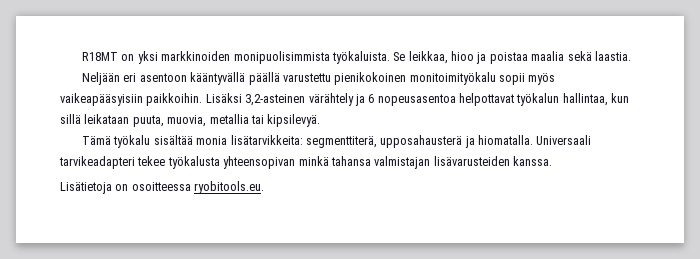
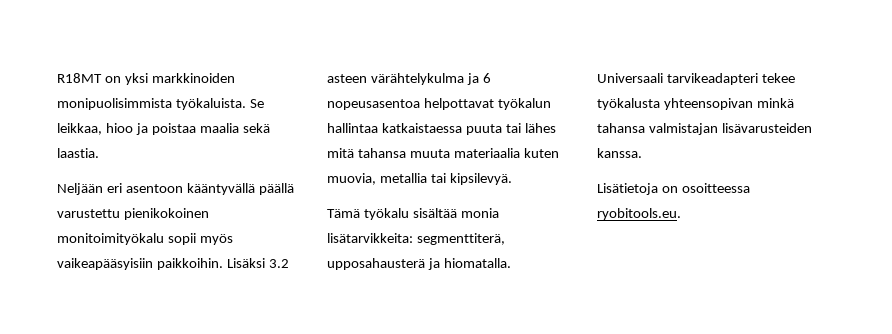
- Lisäksi 3,2-asteinen värähtely ja 6 nopeusasentoa helpottavat työkalun hallintaa, kun sillä leikataan puuta, muovia, metallia tai kipsilevyä.
+ Lisäksi 3.2 asteen värähtelykulma ja 6 nopeusasentoa helpottavat työkalun hallintaa katkaistaessa puuta tai lähes mitä tahansa muuta materiaalia kuten muovia, metallia tai kipsilevyä.

